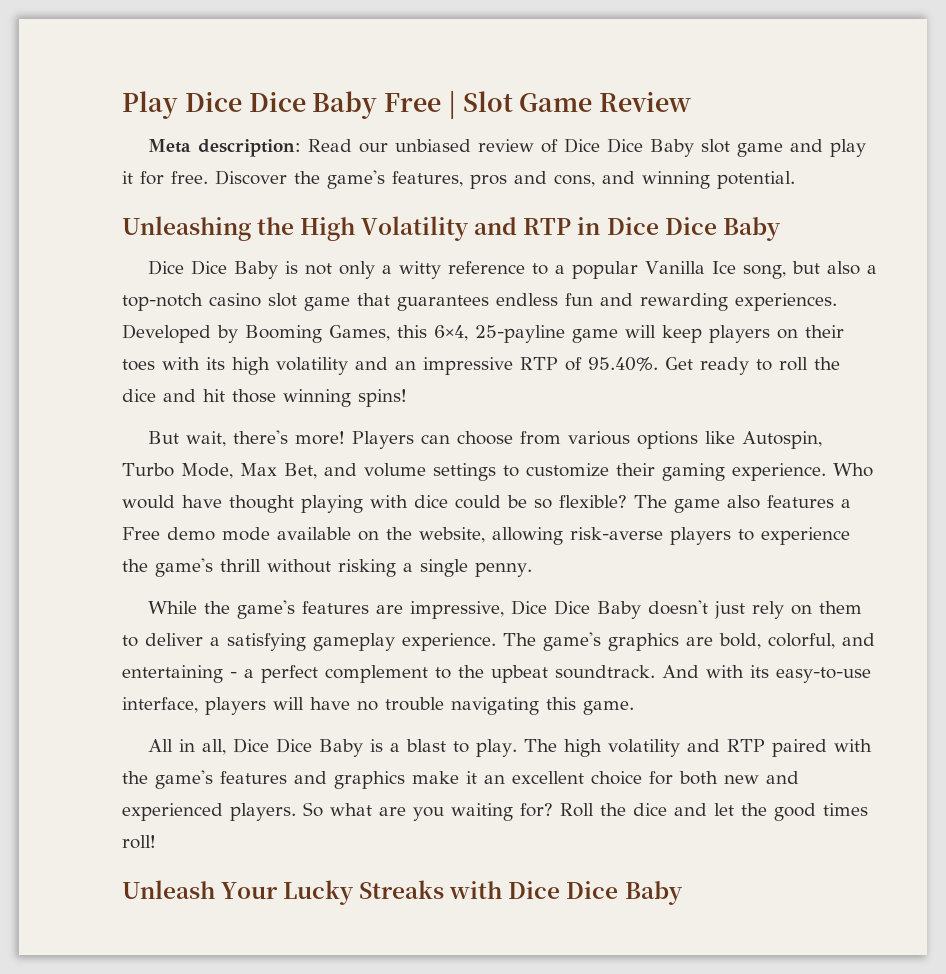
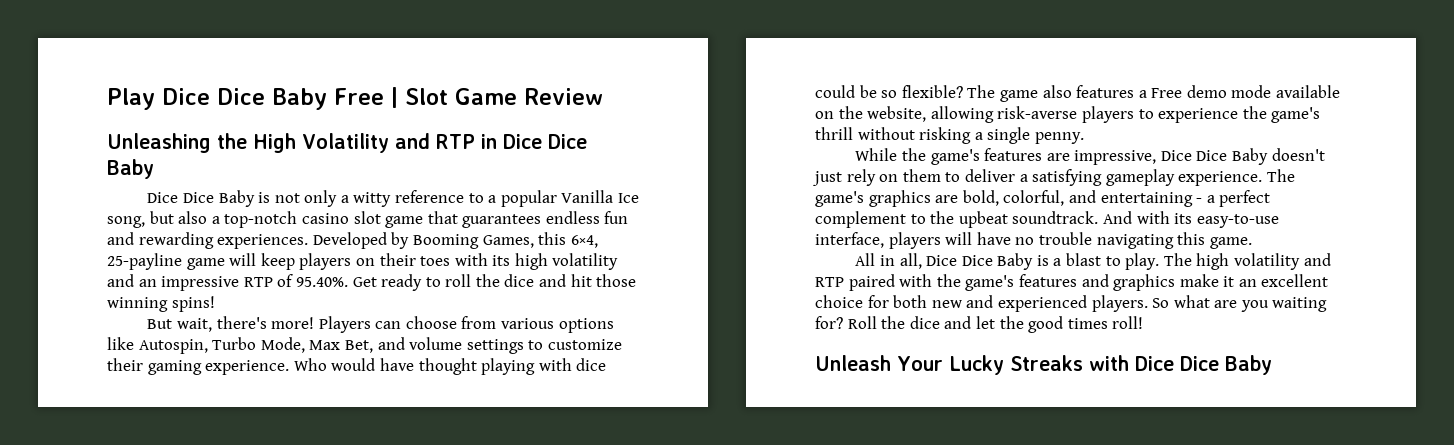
- Meta description: Read our unbiased review of Dice Dice Baby slot game and play it for free. Discover the game's features, pros and cons, and winning potential.

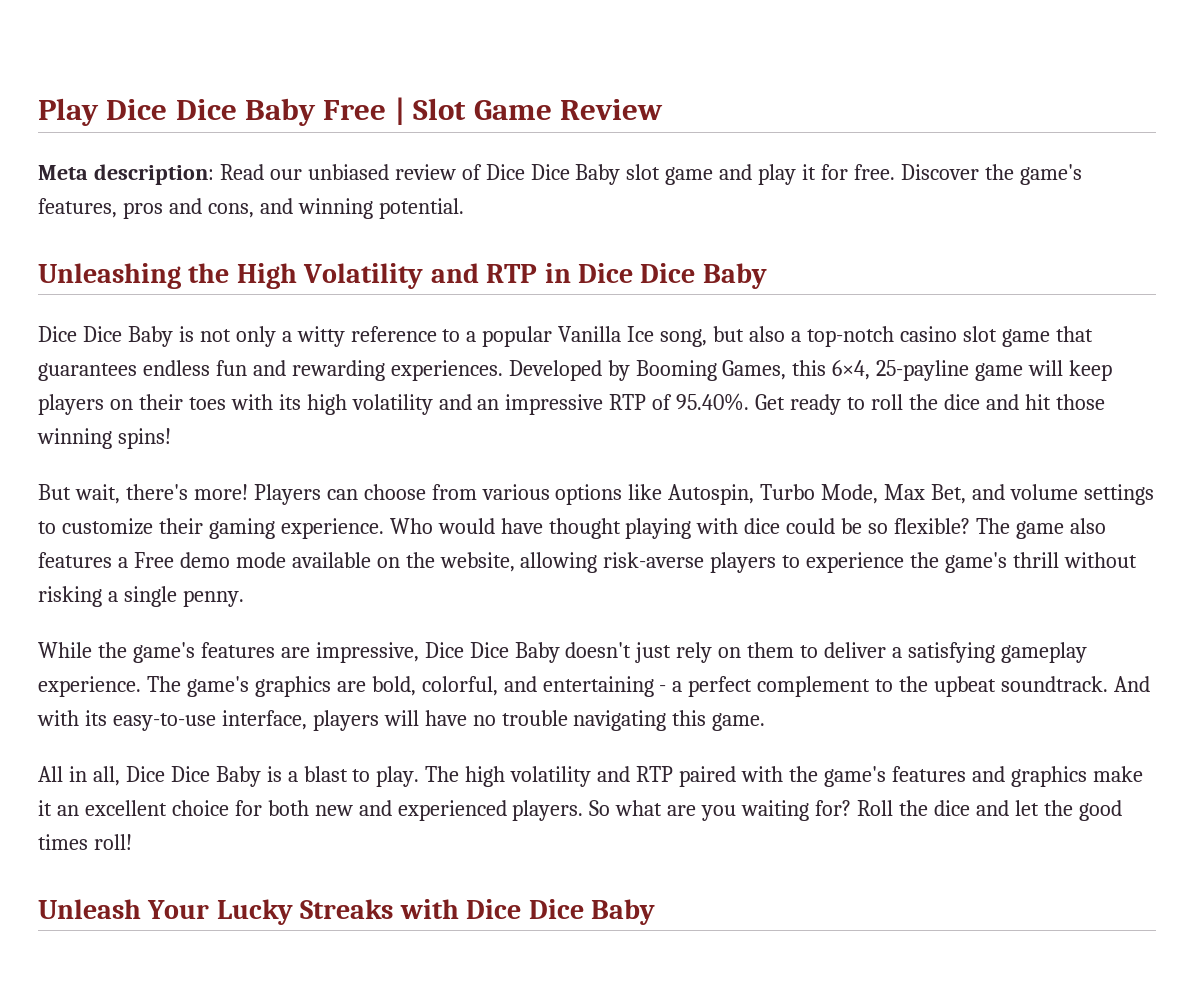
+ Meta description: Read our unbiased review of Dice Dice Baby slot game and play it for free. Discover the game's features, pros and cons, and winning potential.

